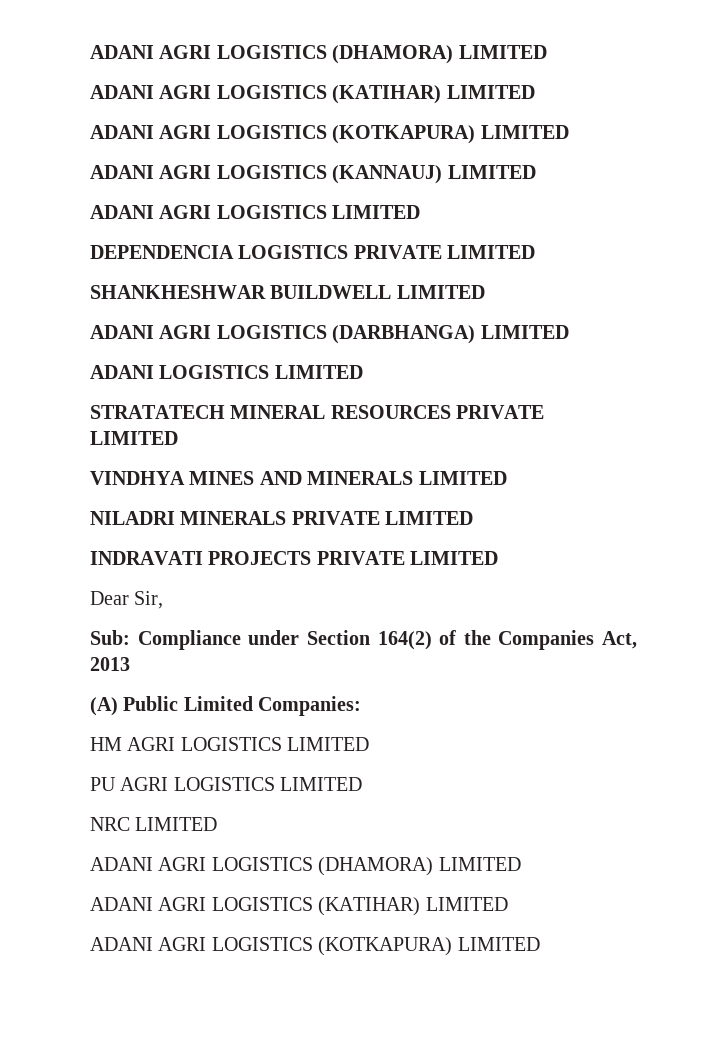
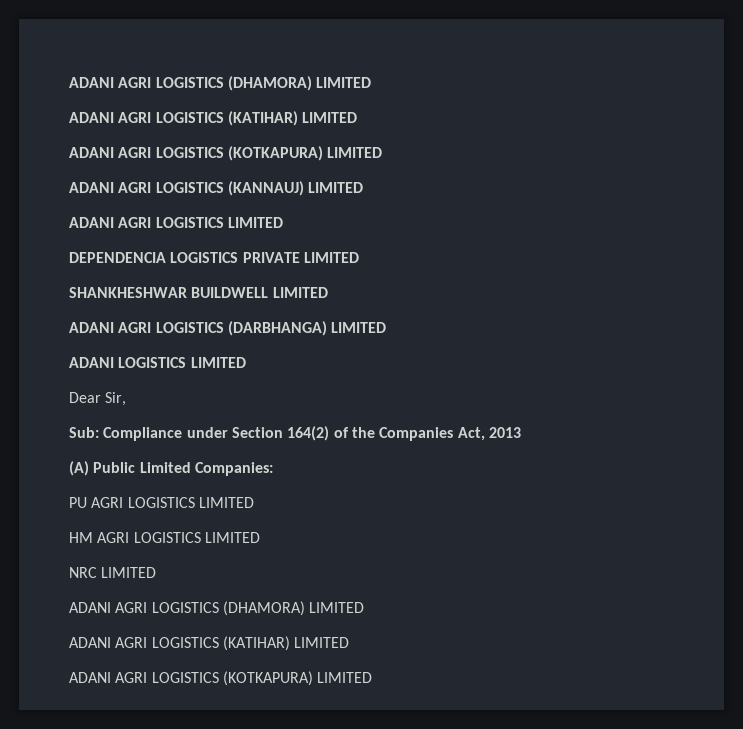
- STRATATECH MINERAL RESOURCES PRIVATE LIMITED
- VINDHYA MINES AND MINERALS LIMITED
- NILADRI MINERALS PRIVATE LIMITED
- INDRAVATI PROJECTS PRIVATE LIMITED
+ PU AGRI LOGISTICS LIMITED
  HM AGRI LOGISTICS LIMITED
- PU AGRI LOGISTICS LIMITED

